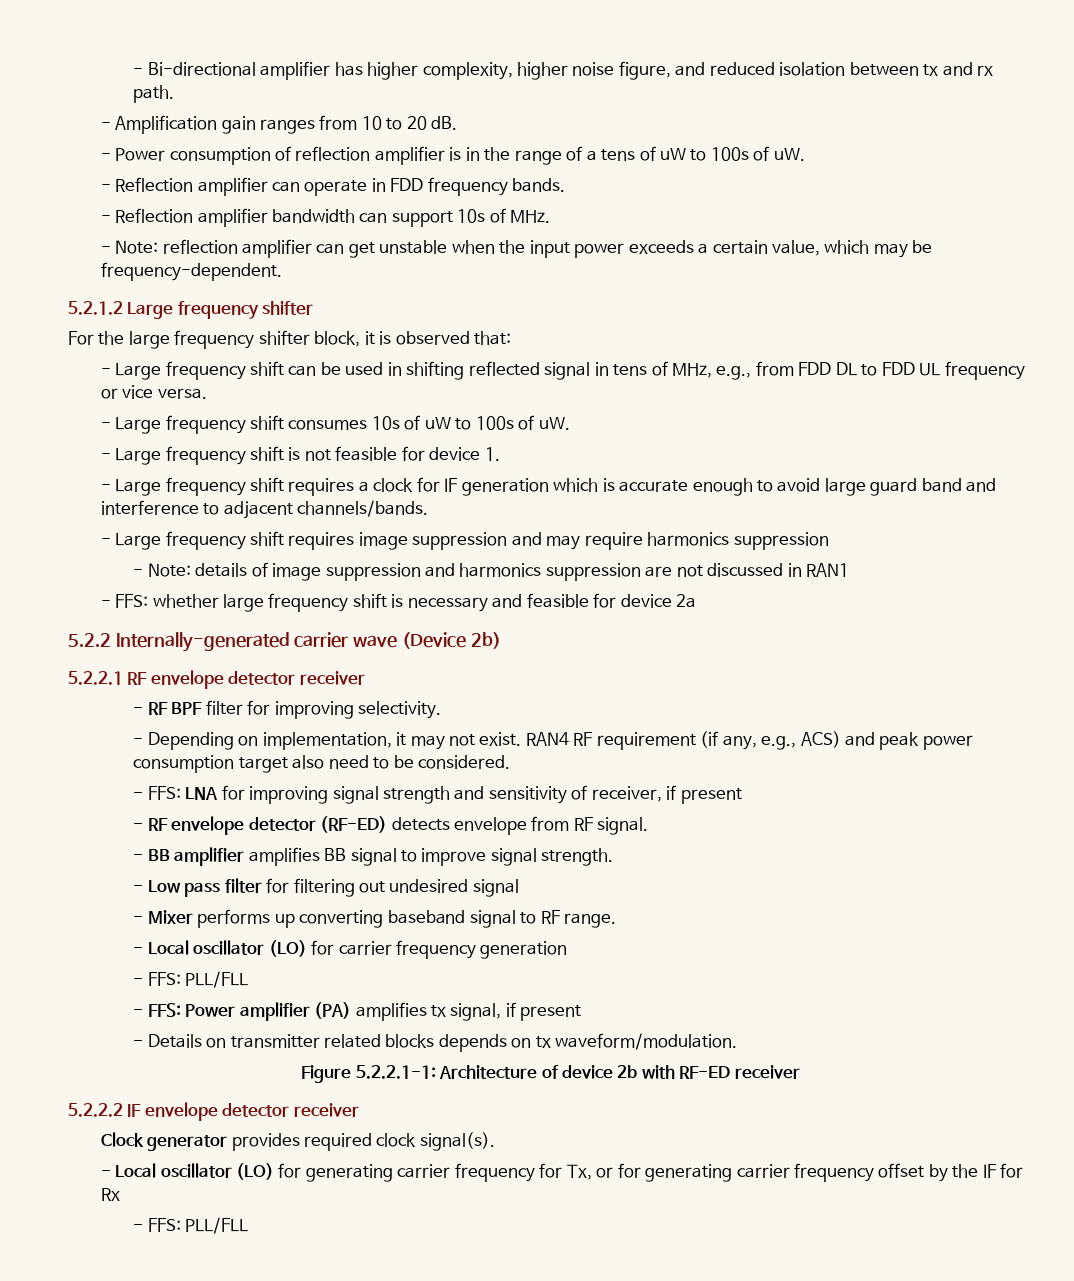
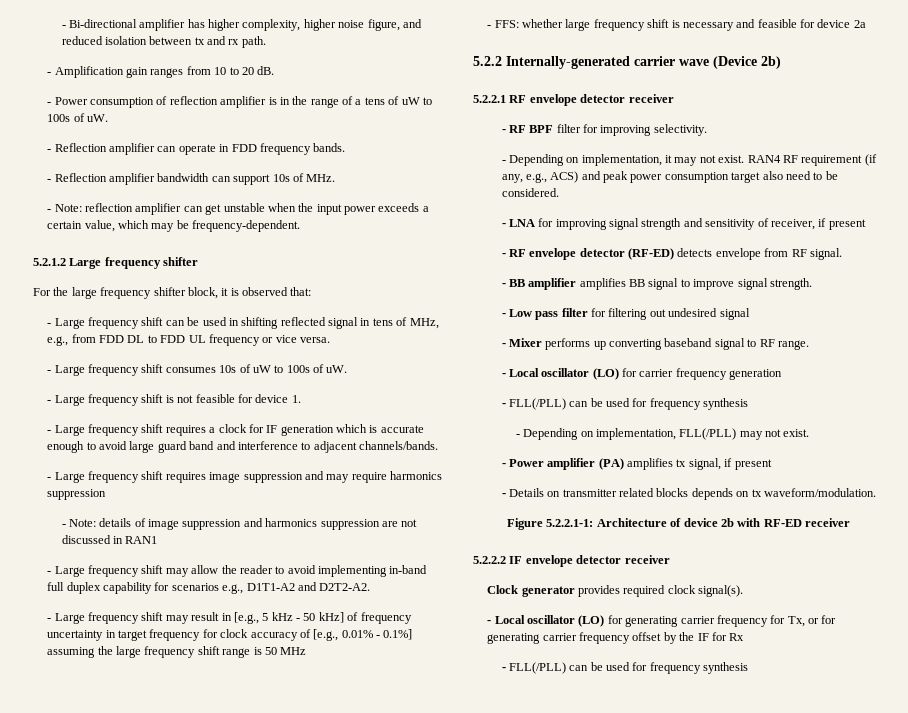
+ - Large frequency shift may allow the reader to avoid implementing in-band full duplex capability for scenarios e.g., D1T1-A2 and D2T2-A2.
+ - Large frequency shift may result in [e.g., 5 kHz - 50 kHz] of frequency uncertainty in target frequency for clock accuracy of [e.g., 0.01% - 0.1%] assuming the large frequency shift range is 50 MHz
- - FFS: LNA for improving signal strength and sensitivity of receiver, if present
+ - LNA for improving signal strength and sensitivity of receiver, if present
  - Local oscillator (LO) for carrier frequency generation
- - FFS: PLL/FLL
- - FFS: Power amplifier (PA) amplifies tx signal, if present
+ - FLL(/PLL) can be used for frequency synthesis
+ - Depending on implementation, FLL(/PLL) may not exist.
+ - Power amplifier (PA) amplifies tx signal, if present
  - Local oscillator (LO) for generating carrier frequency for Tx, or for generating carrier frequency offset by the IF for Rx
- - FFS: PLL/FLL
+ - FLL(/PLL) can be used for frequency synthesis

